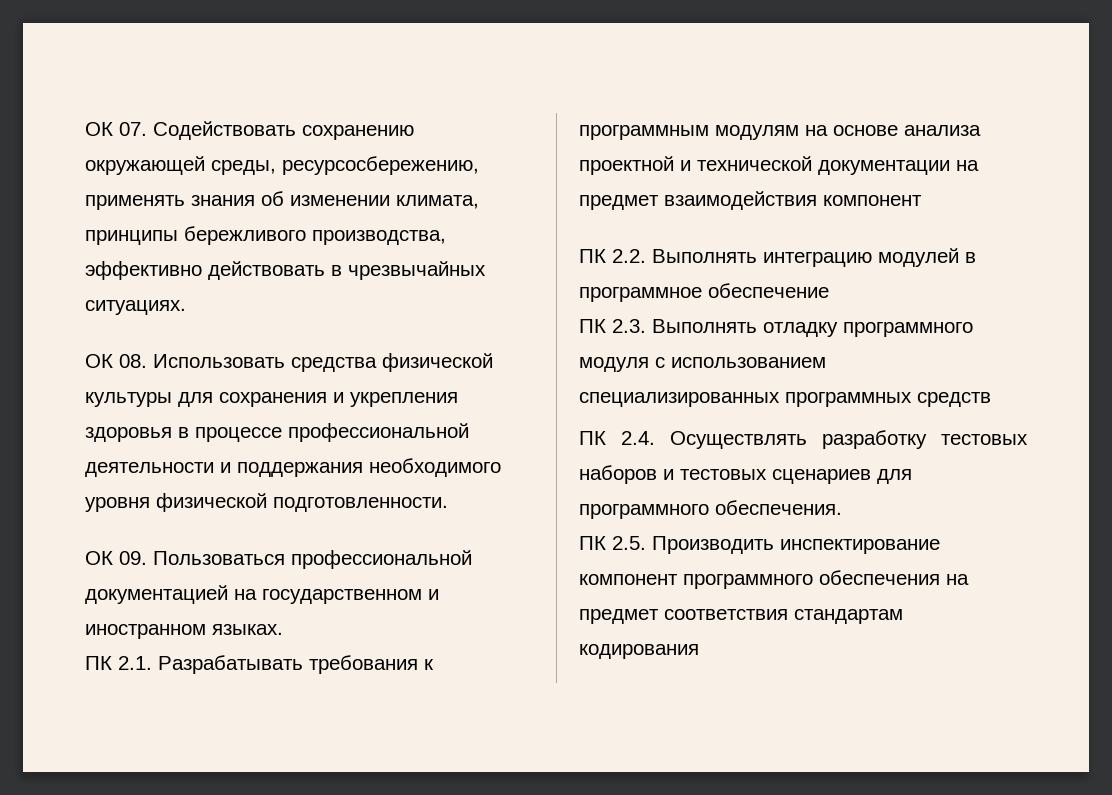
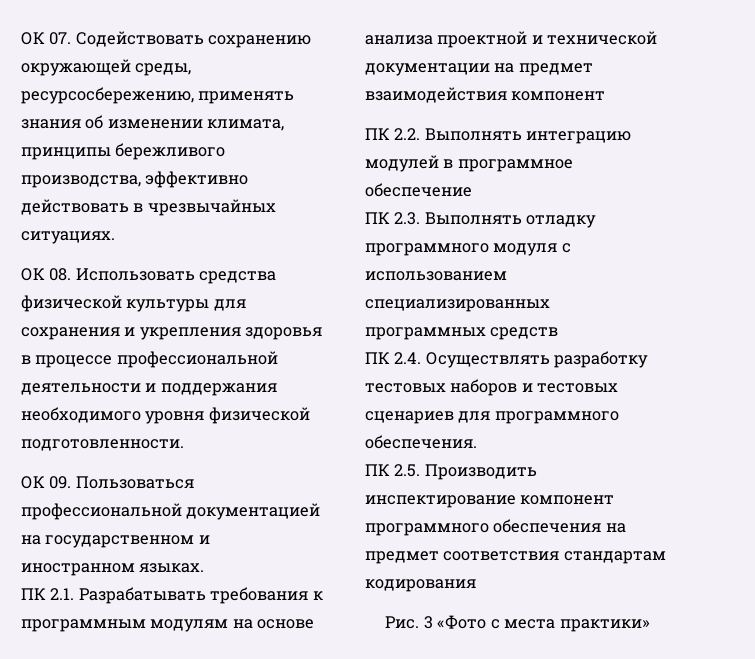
+ Рис. 3 «Фото с места практики»

